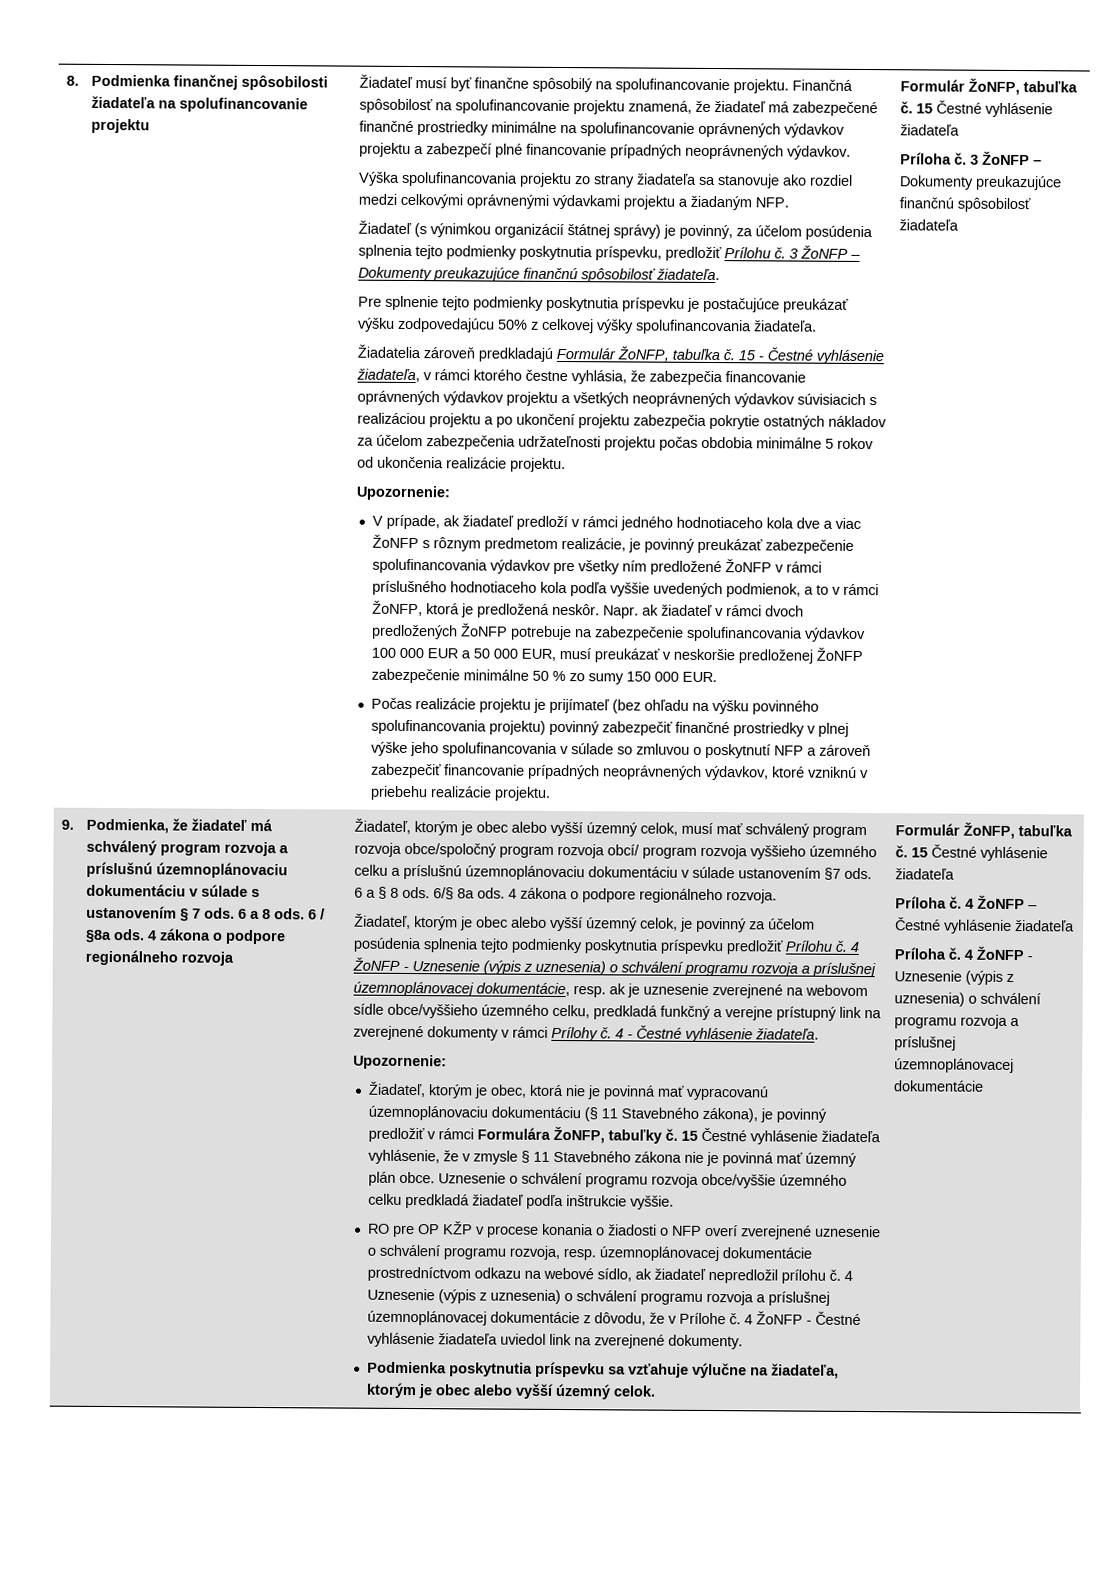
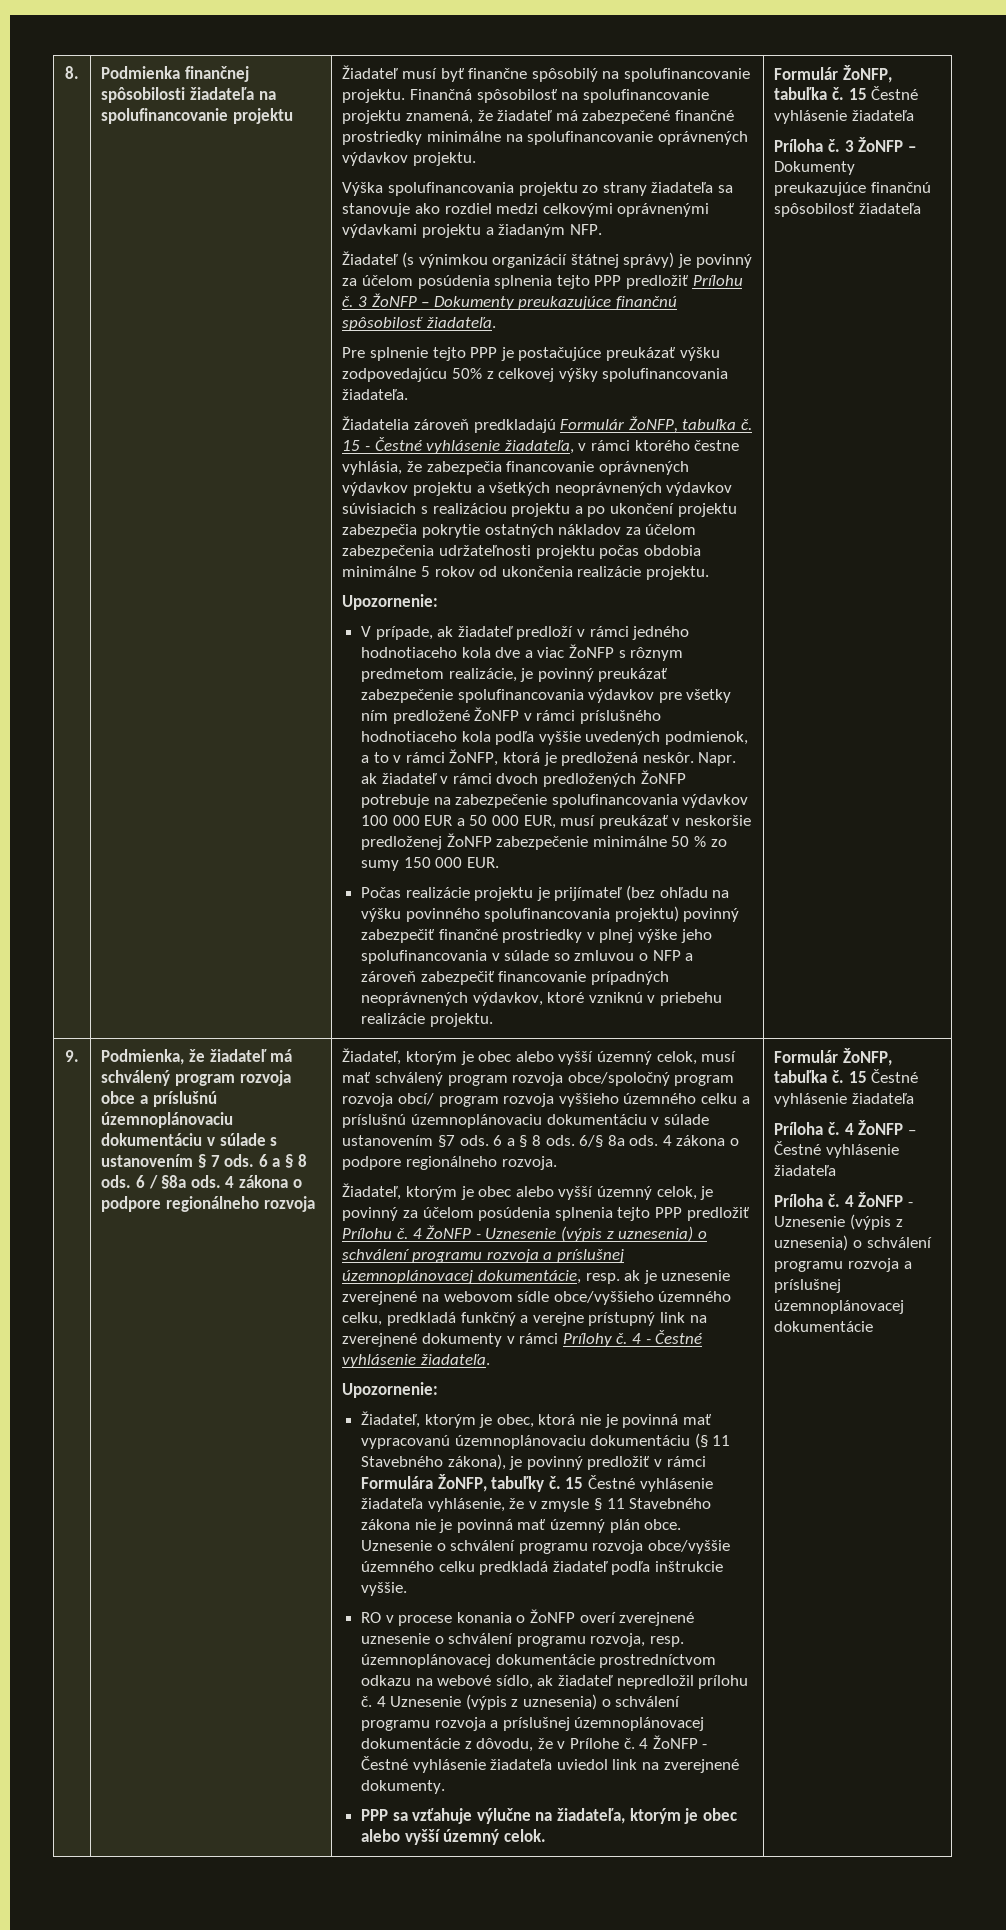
- Finančná spôsobilosť na spolufinancovanie projektu znamená, že žiadateľ má zabezpečené finančné prostriedky minimálne na spolufinancovanie oprávnených výdavkov projektu a zabezpečí plné financovanie prípadných neoprávnených výdavkov.
+ Finančná spôsobilosť na spolufinancovanie projektu znamená, že žiadateľ má zabezpečené finančné prostriedky minimálne na spolufinancovanie oprávnených výdavkov projektu.
- Žiadateľ (s výnimkou organizácií štátnej správy) je povinný, za účelom posúdenia splnenia tejto podmienky poskytnutia príspevku, predložiť Prílohu č.
+ Žiadateľ (s výnimkou organizácií štátnej správy) je povinný za účelom posúdenia splnenia tejto PPP predložiť Prílohu č.
- Pre splnenie tejto podmienky poskytnutia príspevku je postačujúce preukázať výšku zodpovedajúcu 50% z celkovej výšky spolufinancovania žiadateľa.
+ Pre splnenie tejto PPP je postačujúce preukázať výšku zodpovedajúcu 50% z celkovej výšky spolufinancovania žiadateľa.
- Počas realizácie projektu je prijímateľ (bez ohľadu na výšku povinného spolufinancovania projektu) povinný zabezpečiť finančné prostriedky v plnej výške jeho spolufinancovania v súlade so zmluvou o poskytnutí NFP a zároveň zabezpečiť financovanie prípadných neoprávnených výdavkov, ktoré vzniknú v priebehu realizácie projektu.
+ Počas realizácie projektu je prijímateľ (bez ohľadu na výšku povinného spolufinancovania projektu) povinný zabezpečiť finančné prostriedky v plnej výške jeho spolufinancovania v súlade so zmluvou o NFP a zároveň zabezpečiť financovanie prípadných neoprávnených výdavkov, ktoré vzniknú v priebehu realizácie projektu.
- Podmienka, že žiadateľ má schválený program rozvoja a príslušnú územnoplánovaciu dokumentáciu v súlade s ustanovením § 7 ods. 6 a 8 ods.
+ Podmienka, že žiadateľ má schválený program rozvoja obce a príslušnú územnoplánovaciu dokumentáciu v súlade s ustanovením § 7 ods. 6 a § 8 ods.
- Žiadateľ, ktorým je obec alebo vyšší územný celok, je povinný za účelom posúdenia splnenia tejto podmienky poskytnutia príspevku predložiť Prílohu č.
+ Žiadateľ, ktorým je obec alebo vyšší územný celok, je povinný za účelom posúdenia splnenia tejto PPP predložiť Prílohu č.
- RO pre OP KŽP v procese konania o žiadosti o NFP overí zverejnené uznesenie o schválení programu rozvoja, resp. územnoplánovacej dokumentácie prostredníctvom odkazu na webové sídlo, ak žiadateľ nepredložil prílohu č.
+ RO v procese konania o ŽoNFP overí zverejnené uznesenie o schválení programu rozvoja, resp. územnoplánovacej dokumentácie prostredníctvom odkazu na webové sídlo, ak žiadateľ nepredložil prílohu č.
- Podmienka poskytnutia príspevku sa vzťahuje výlučne na žiadateľa, ktorým je obec alebo vyšší územný celok.
+ PPP sa vzťahuje výlučne na žiadateľa, ktorým je obec alebo vyšší územný celok.

